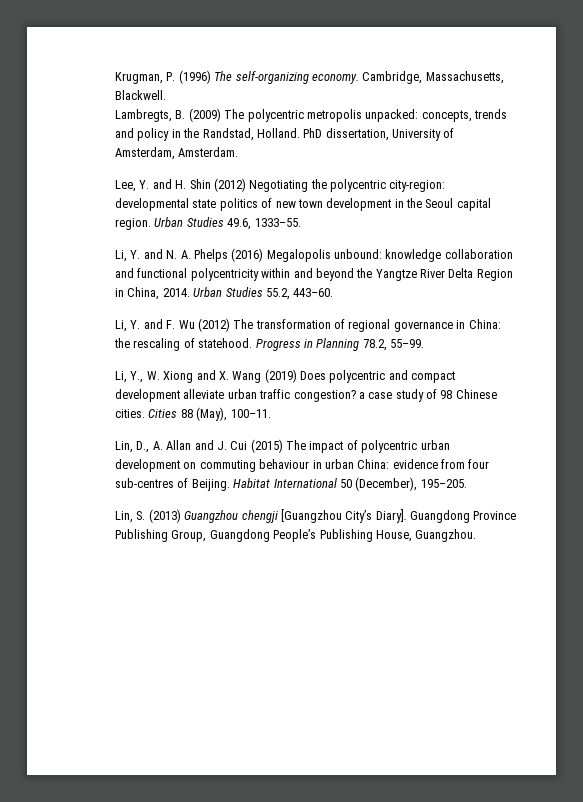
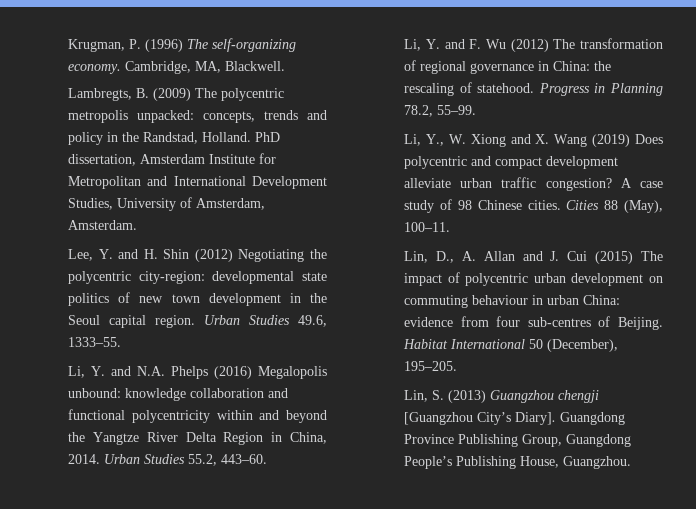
- Cambridge, Massachusetts, Blackwell.
+ Cambridge, MA, Blackwell.
- PhD dissertation, University of Amsterdam, Amsterdam.
+ PhD dissertation, Amsterdam Institute for Metropolitan and International Development Studies, University of Amsterdam, Amsterdam.
- Li, Y. and N. A. Phelps (2016) Megalopolis unbound: knowledge collaboration and functional polycentricity within and beyond the Yangtze River Delta Region in China, 2014.
+ Li, Y. and N.A. Phelps (2016) Megalopolis unbound: knowledge collaboration and functional polycentricity within and beyond the Yangtze River Delta Region in China, 2014.
- Li, Y., W. Xiong and X. Wang (2019) Does polycentric and compact development alleviate urban traffic congestion? a case study of 98 Chinese cities.
+ Li, Y., W. Xiong and X. Wang (2019) Does polycentric and compact development alleviate urban traffic congestion? A case study of 98 Chinese cities.

